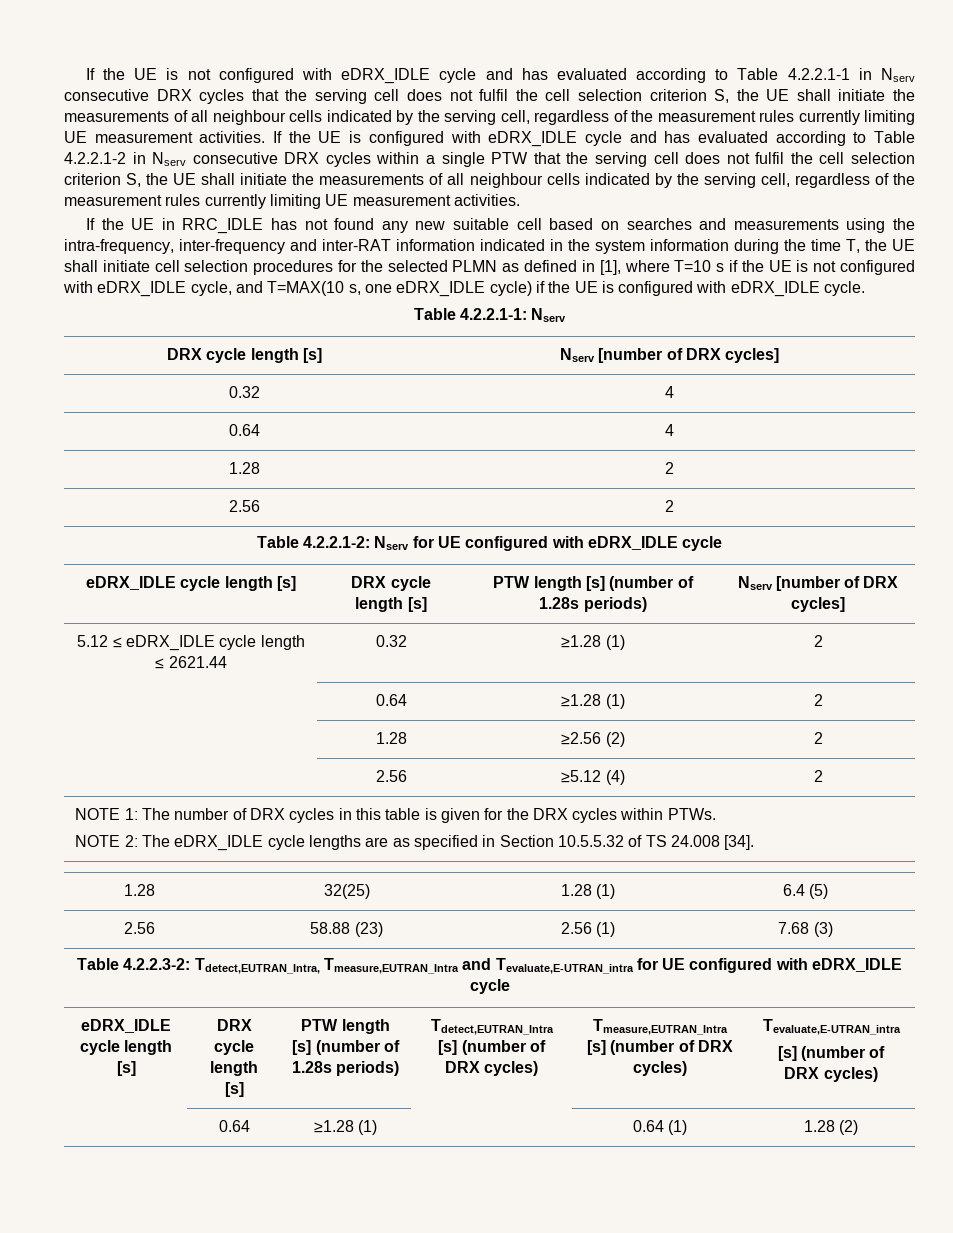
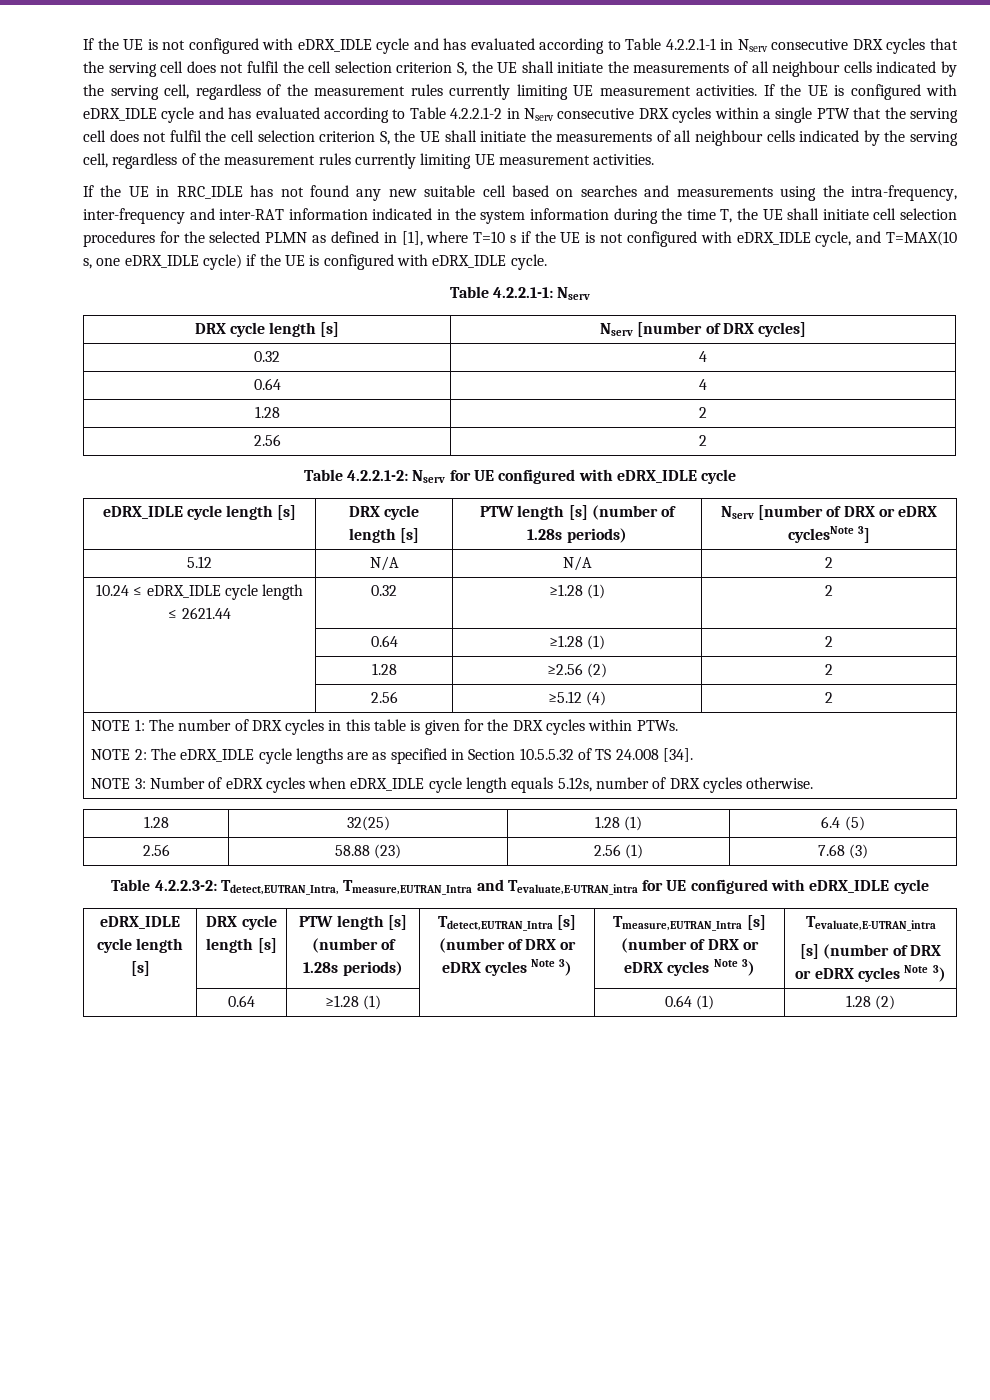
- eDRX_IDLE cycle length [s] | DRX cycle length [s] | PTW length [s] (number of 1.28s periods) | Nserv [number of DRX cycles]
- 5.12 ≤ eDRX_IDLE cycle length ≤ 2621.44 | 0.32 | ≥1.28 (1) | 2
+ eDRX_IDLE cycle length [s] | DRX cycle length [s] | PTW length [s] (number of 1.28s periods) | Nserv [number of DRX or eDRX cyclesNote 3]
+ 5.12 | N/A | N/A | 2
+ 10.24 ≤ eDRX_IDLE cycle length ≤ 2621.44 | 0.32 | ≥1.28 (1) | 2
+ NOTE 3: Number of eDRX cycles when eDRX_IDLE cycle length equals 5.12s, number of DRX cycles otherwise.
- Tdetect,EUTRAN_Intra [s] (number of DRX cycles)
+ Tdetect,EUTRAN_Intra [s] (number of DRX or eDRX cycles Note 3)
- Tmeasure,EUTRAN_Intra [s] (number of DRX cycles) | Tevaluate,E-UTRAN_intra
- [s] (number of DRX cycles)
+ Tmeasure,EUTRAN_Intra [s] (number of DRX or eDRX cycles Note 3) | Tevaluate,E-UTRAN_intra
+ [s] (number of DRX or eDRX cycles Note 3)

